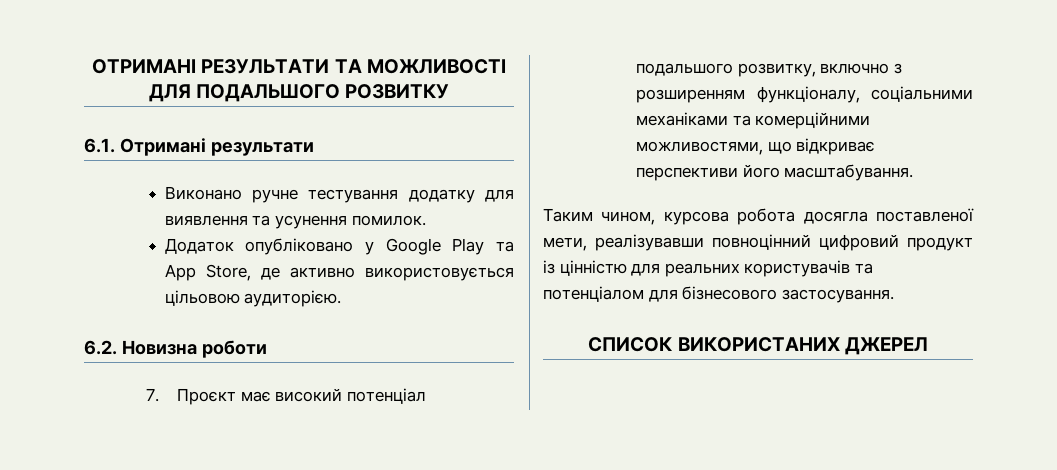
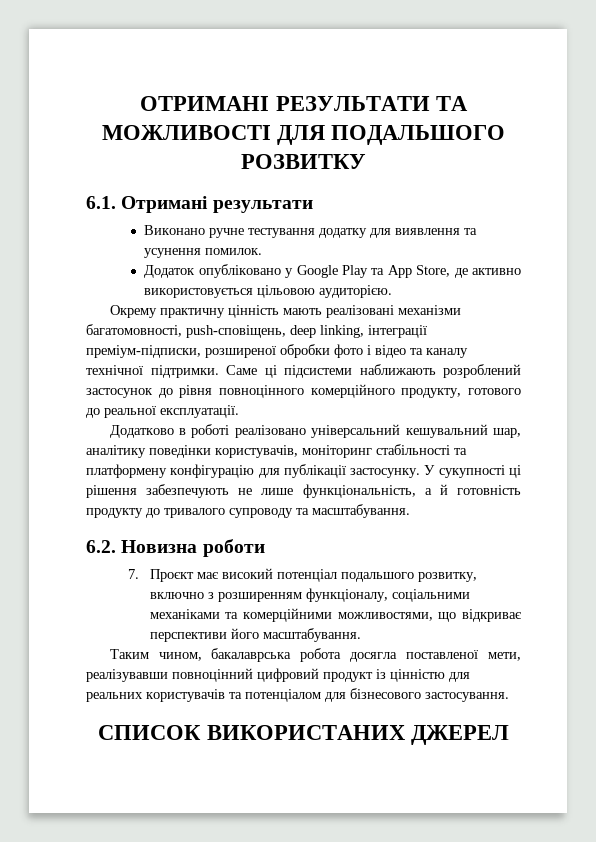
+ Окрему практичну цінність мають реалізовані механізми багатомовності, push-сповіщень, deep linking, інтеграції преміум-підписки, розширеної обробки фото і відео та каналу технічної підтримки. Саме ці підсистеми наближають розроблений застосунок до рівня повноцінного комерційного продукту, готового до реальної експлуатації.
+ Додатково в роботі реалізовано універсальний кешувальний шар, аналітику поведінки користувачів, моніторинг стабільності та платформену конфігурацію для публікації застосунку. У сукупності ці рішення забезпечують не лише функціональність, а й готовність продукту до тривалого супроводу та масштабування.
- Таким чином, курсова робота досягла поставленої мети, реалізувавши повноцінний цифровий продукт із цінністю для реальних користувачів та потенціалом для бізнесового застосування.
+ Таким чином, бакалаврська робота досягла поставленої мети, реалізувавши повноцінний цифровий продукт із цінністю для реальних користувачів та потенціалом для бізнесового застосування.

